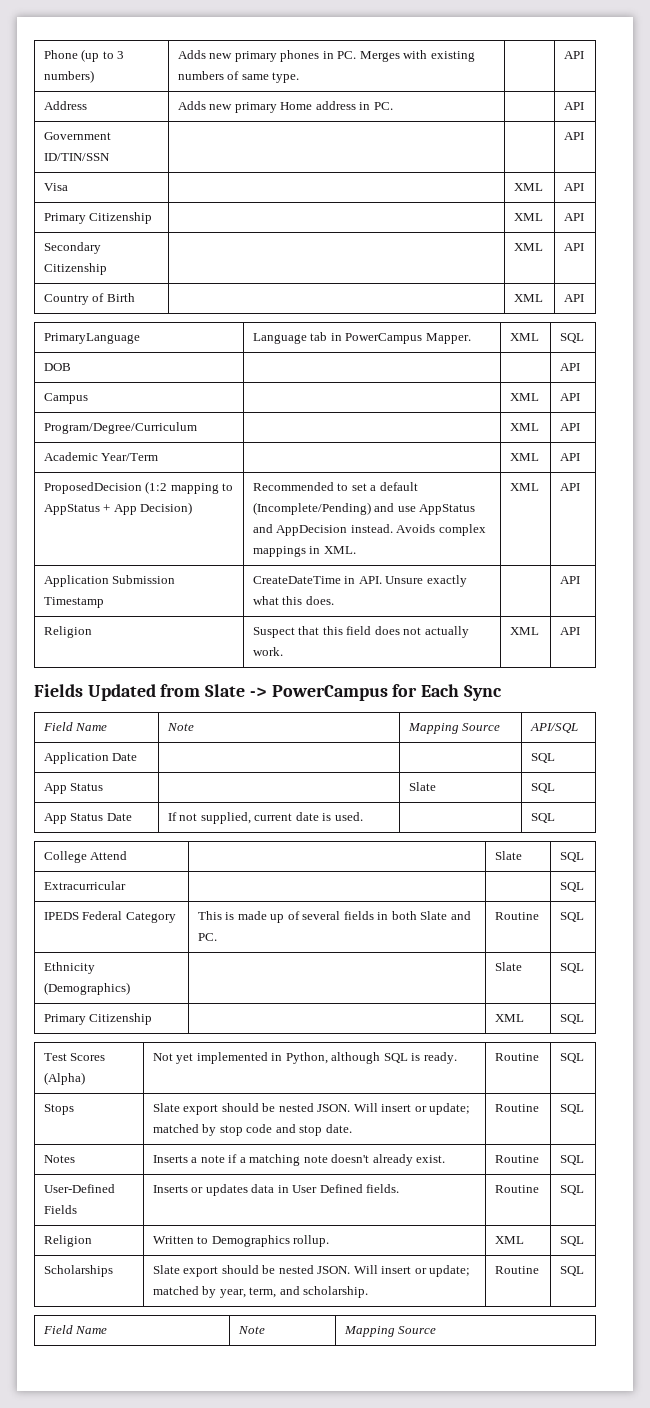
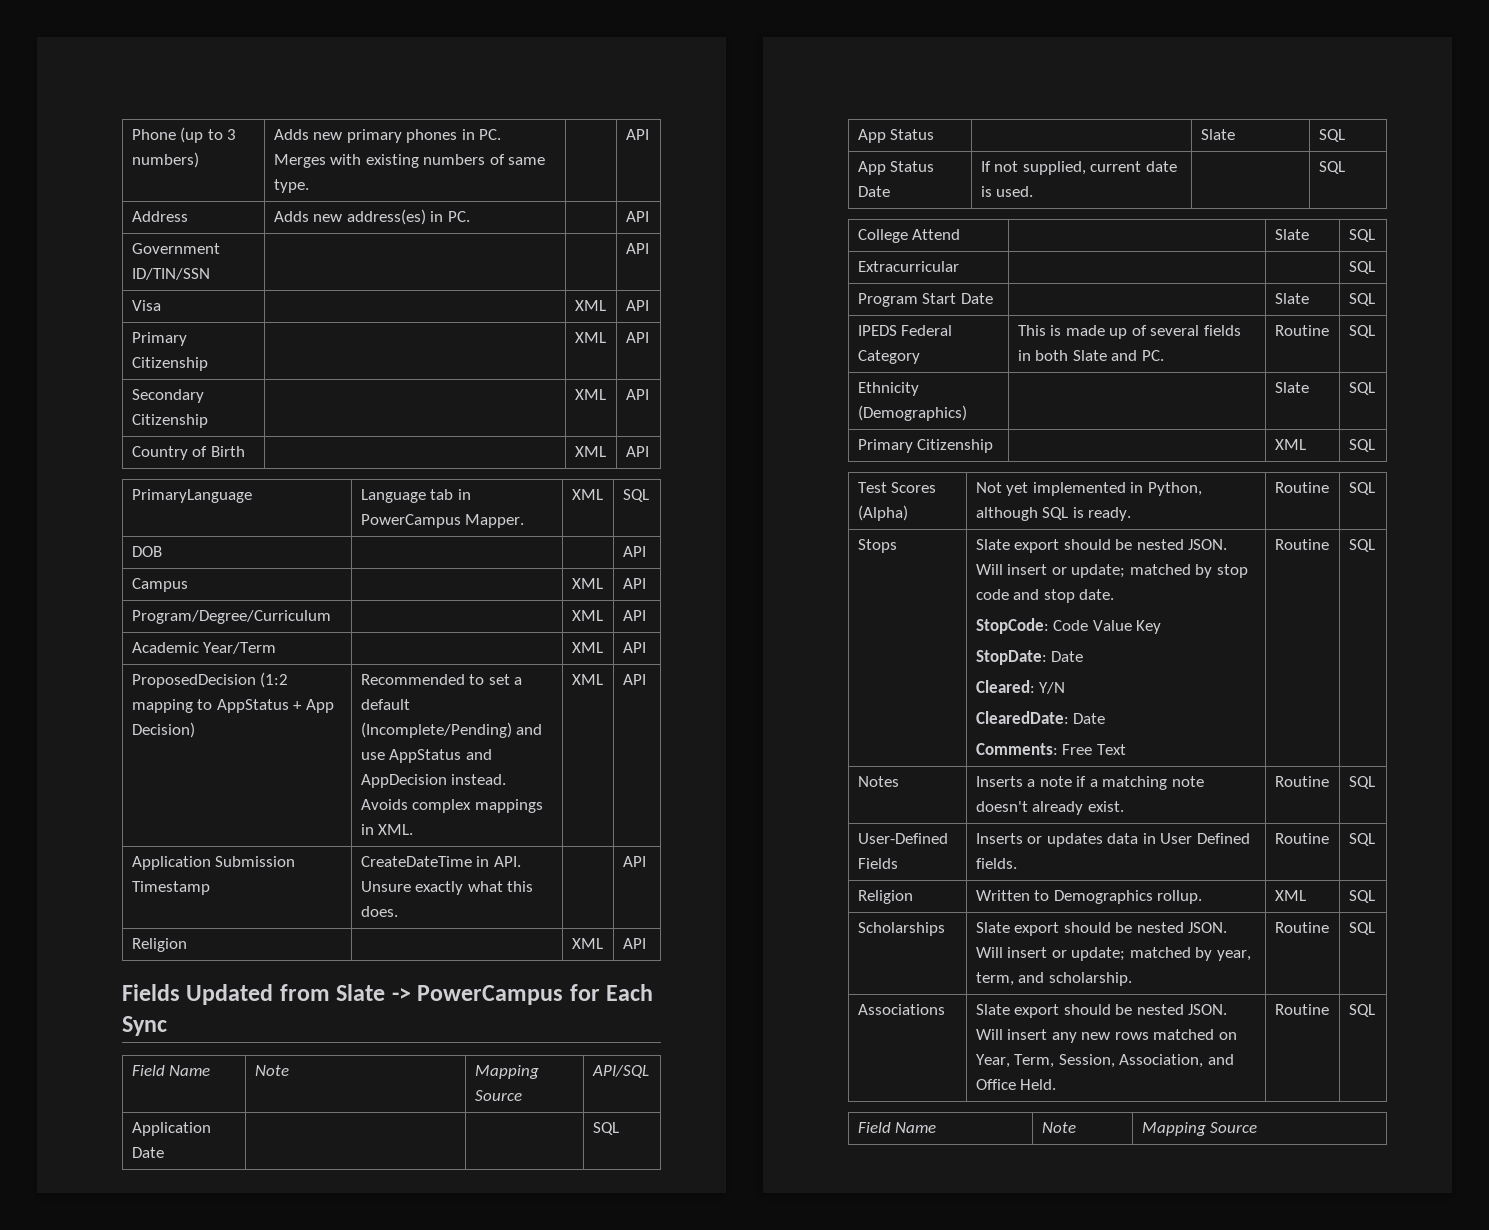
- Address | Adds new primary Home address in PC. | | API
+ Address | Adds new address(es) in PC. | | API
- Religion | Suspect that this field does not actually work. | XML | API
+ Religion | | XML | API
+ Program Start Date | | Slate | SQL
- Stops | Slate export should be nested JSON. Will insert or update; matched by stop code and stop date. | Routine | SQL
+ Stops | Slate export should be nested JSON. Will insert or update; matched by stop code and stop date.
+ StopCode: Code Value Key
+ StopDate: Date
+ Cleared: Y/N
+ ClearedDate: Date
+ Comments: Free Text | Routine | SQL
+ Associations | Slate export should be nested JSON. Will insert any new rows matched on Year, Term, Session, Association, and Office Held. | Routine | SQL

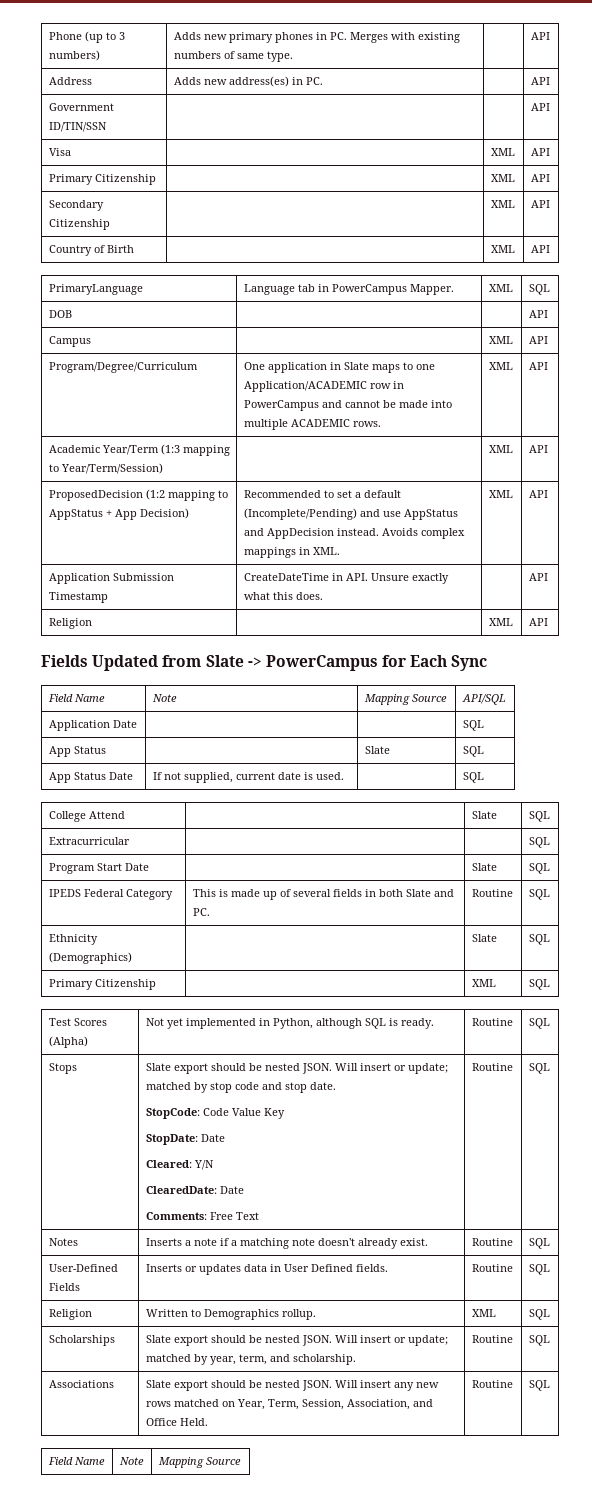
- Program/Degree/Curriculum | | XML | API
+ Program/Degree/Curriculum | One application in Slate maps to one Application/ACADEMIC row in PowerCampus and cannot be made into multiple ACADEMIC rows. | XML | API
- Academic Year/Term | | XML | API
+ Academic Year/Term (1:3 mapping to Year/Term/Session) | | XML | API

